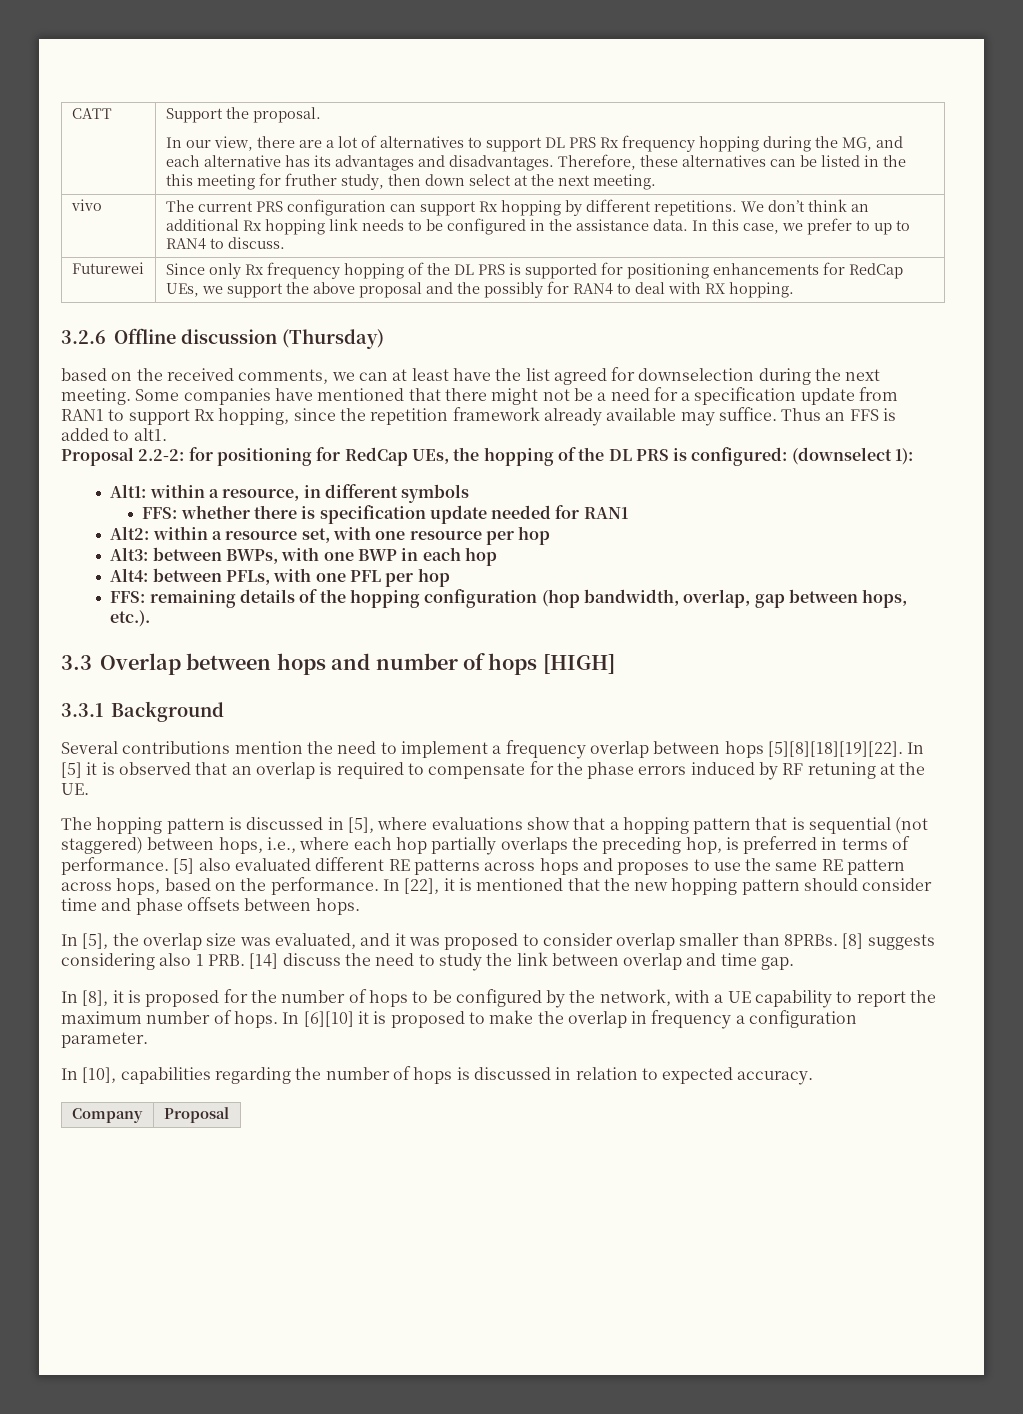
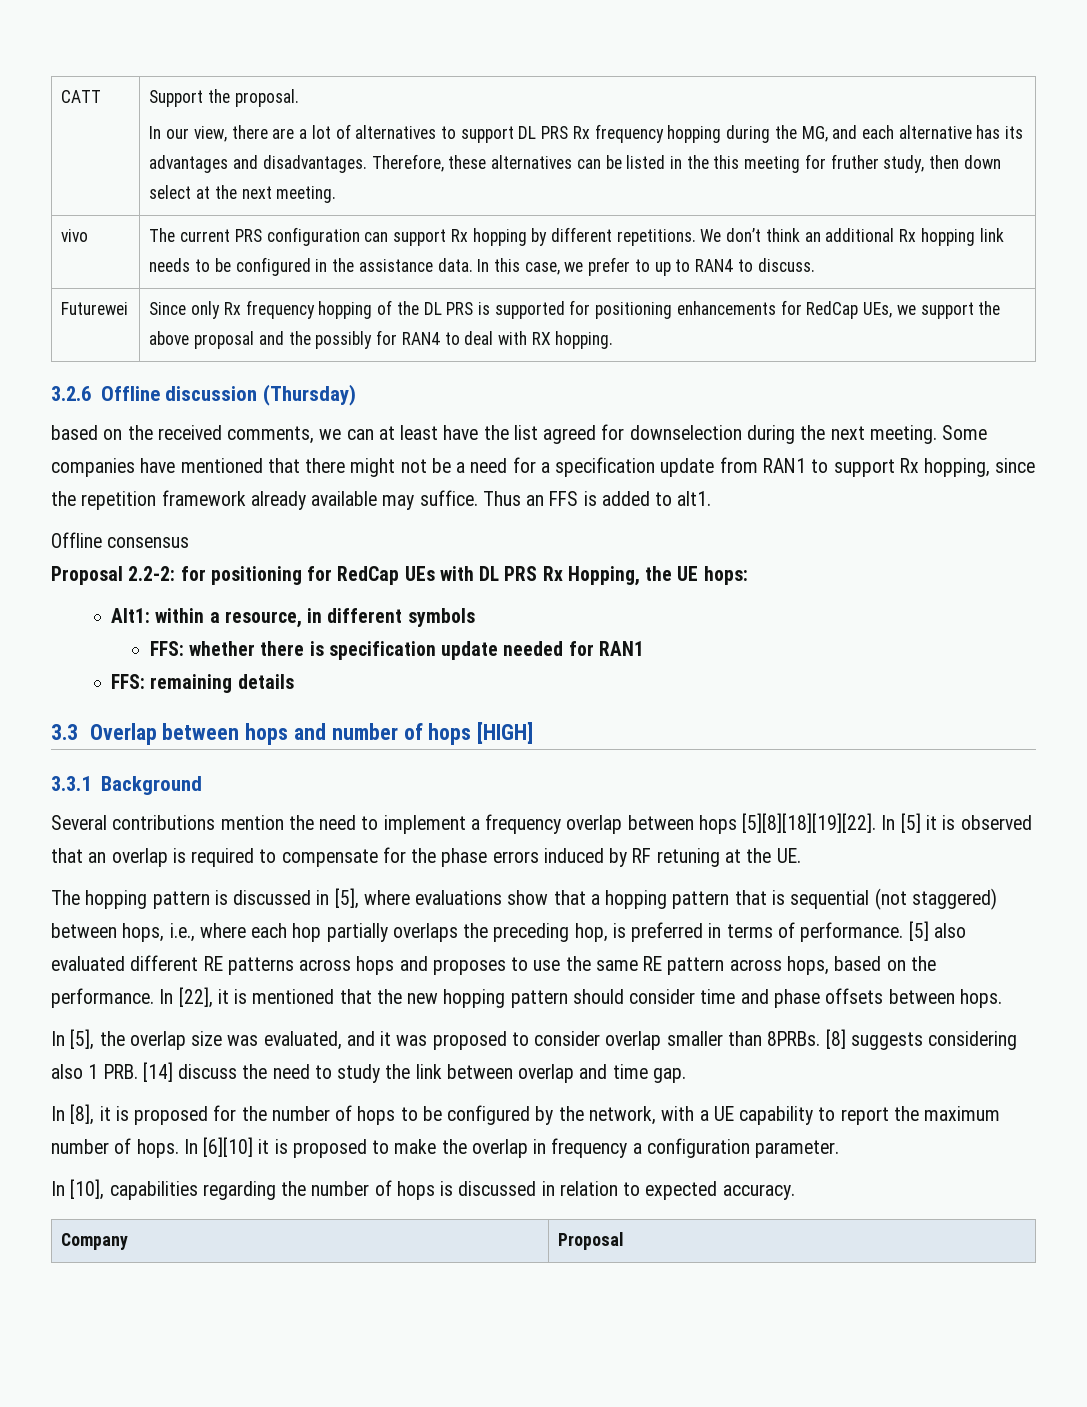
+ Offline consensus
- Proposal 2.2-2: for positioning for RedCap UEs, the hopping of the DL PRS is configured: (downselect 1):
+ Proposal 2.2-2: for positioning for RedCap UEs with DL PRS Rx Hopping, the UE hops:
- Alt2: within a resource set, with one resource per hop
- Alt3: between BWPs, with one BWP in each hop
- Alt4: between PFLs, with one PFL per hop
- FFS: remaining details of the hopping configuration (hop bandwidth, overlap, gap between hops, etc.).
+ FFS: remaining details

